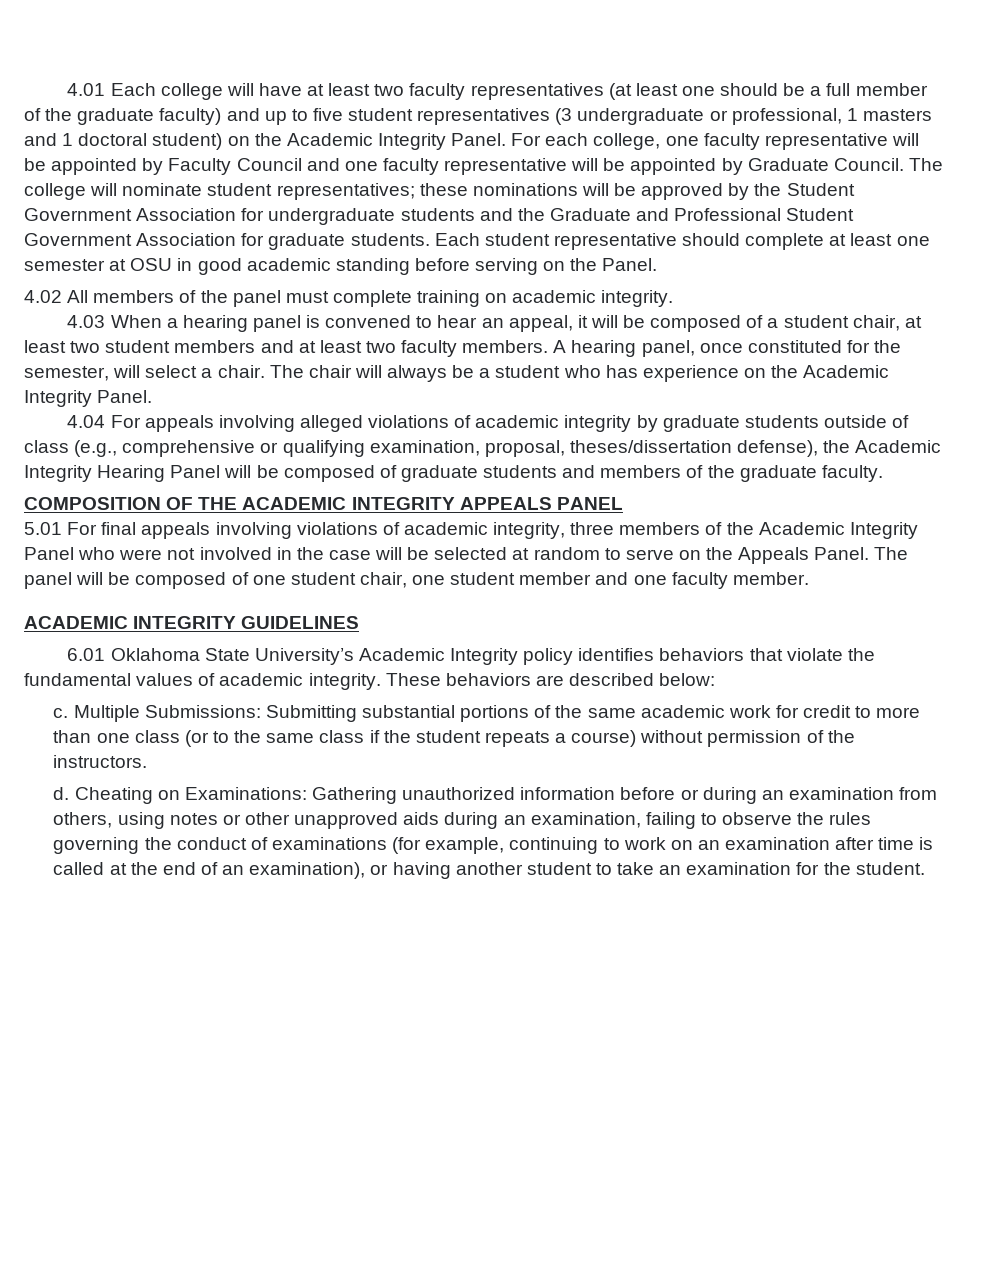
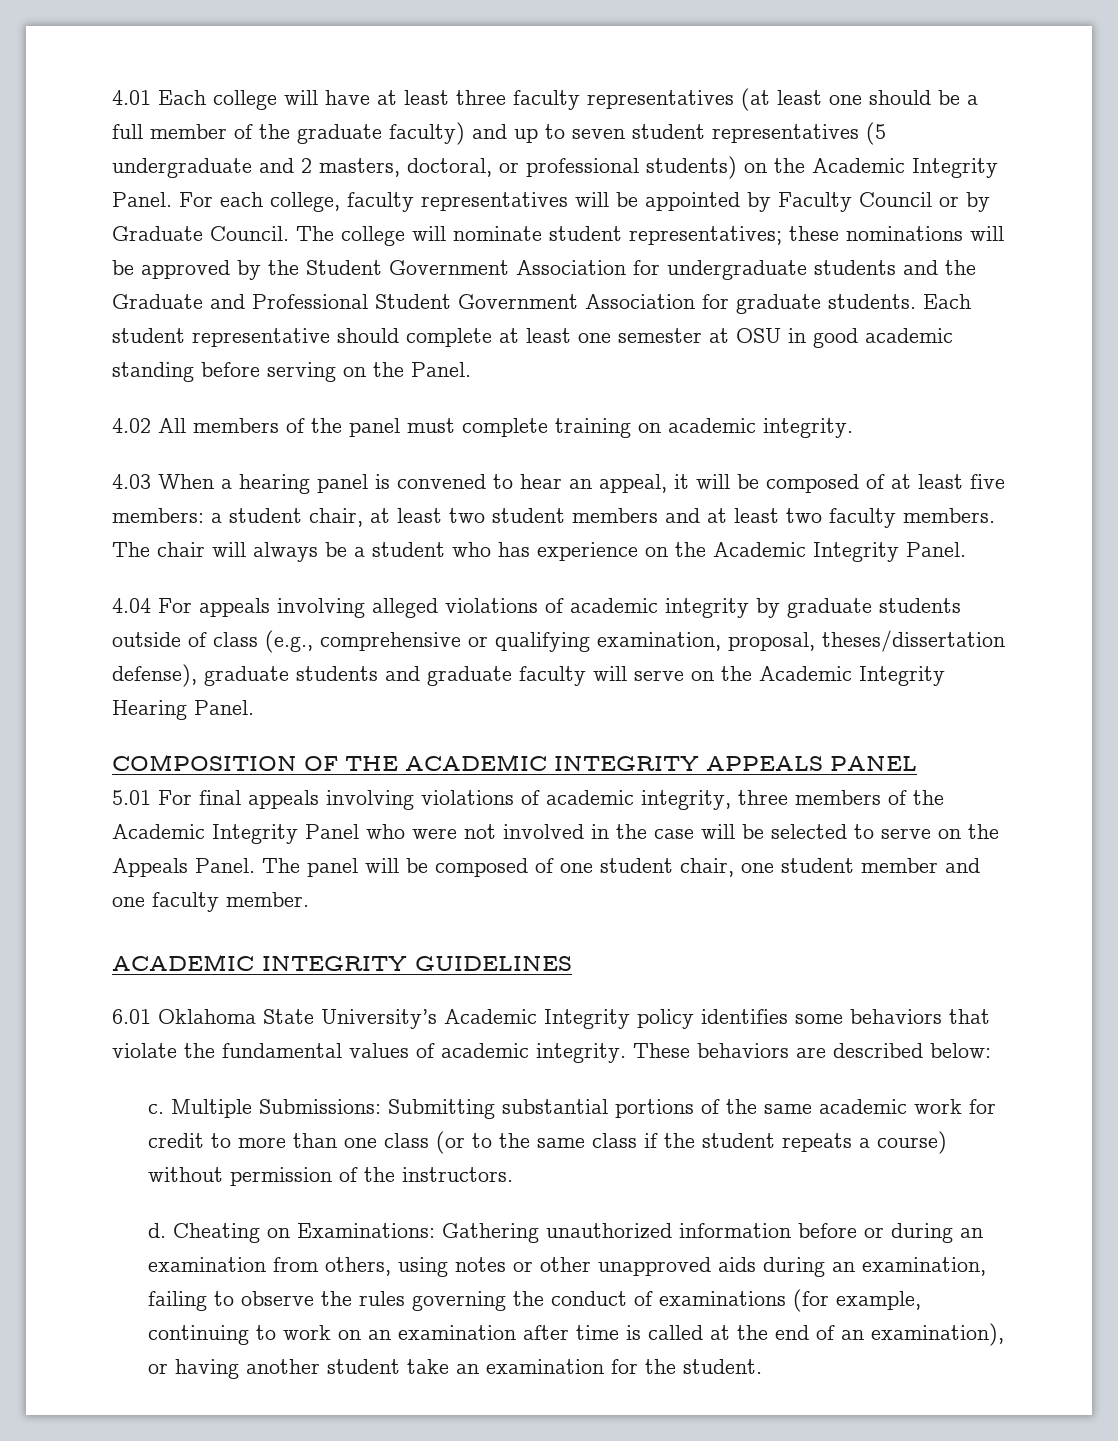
- 4.01 Each college will have at least two faculty representatives (at least one should be a full member of the graduate faculty) and up to five student representatives (3 undergraduate or professional, 1 masters and 1 doctoral student) on the Academic Integrity Panel.
+ 4.01 Each college will have at least three faculty representatives (at least one should be a full member of the graduate faculty) and up to seven student representatives (5 undergraduate and 2 masters, doctoral, or professional students) on the Academic Integrity Panel.
- For each college, one faculty representative will be appointed by Faculty Council and one faculty representative will be appointed by Graduate Council.
+ For each college, faculty representatives will be appointed by Faculty Council or by Graduate Council.
- 4.03 When a hearing panel is convened to hear an appeal, it will be composed of a student chair, at least two student members and at least two faculty members.
+ 4.03 When a hearing panel is convened to hear an appeal, it will be composed of at least five members: a student chair, at least two student members and at least two faculty members.
- A hearing panel, once constituted for the semester, will select a chair.
- 4.04 For appeals involving alleged violations of academic integrity by graduate students outside of class (e.g., comprehensive or qualifying examination, proposal, theses/dissertation defense), the Academic Integrity Hearing Panel will be composed of graduate students and members of the graduate faculty.
+ 4.04 For appeals involving alleged violations of academic integrity by graduate students outside of class (e.g., comprehensive or qualifying examination, proposal, theses/dissertation defense), graduate students and graduate faculty will serve on the Academic Integrity Hearing Panel.
- 5.01 For final appeals involving violations of academic integrity, three members of the Academic Integrity Panel who were not involved in the case will be selected at random to serve on the Appeals Panel.
+ 5.01 For final appeals involving violations of academic integrity, three members of the Academic Integrity Panel who were not involved in the case will be selected to serve on the Appeals Panel.
- 6.01 Oklahoma State University’s Academic Integrity policy identifies behaviors that violate the fundamental values of academic integrity.
+ 6.01 Oklahoma State University’s Academic Integrity policy identifies some behaviors that violate the fundamental values of academic integrity.
- Cheating on Examinations: Gathering unauthorized information before or during an examination from others, using notes or other unapproved aids during an examination, failing to observe the rules governing the conduct of examinations (for example, continuing to work on an examination after time is called at the end of an examination), or having another student to take an examination for the student.
+ Cheating on Examinations: Gathering unauthorized information before or during an examination from others, using notes or other unapproved aids during an examination, failing to observe the rules governing the conduct of examinations (for example, continuing to work on an examination after time is called at the end of an examination), or having another student take an examination for the student.

